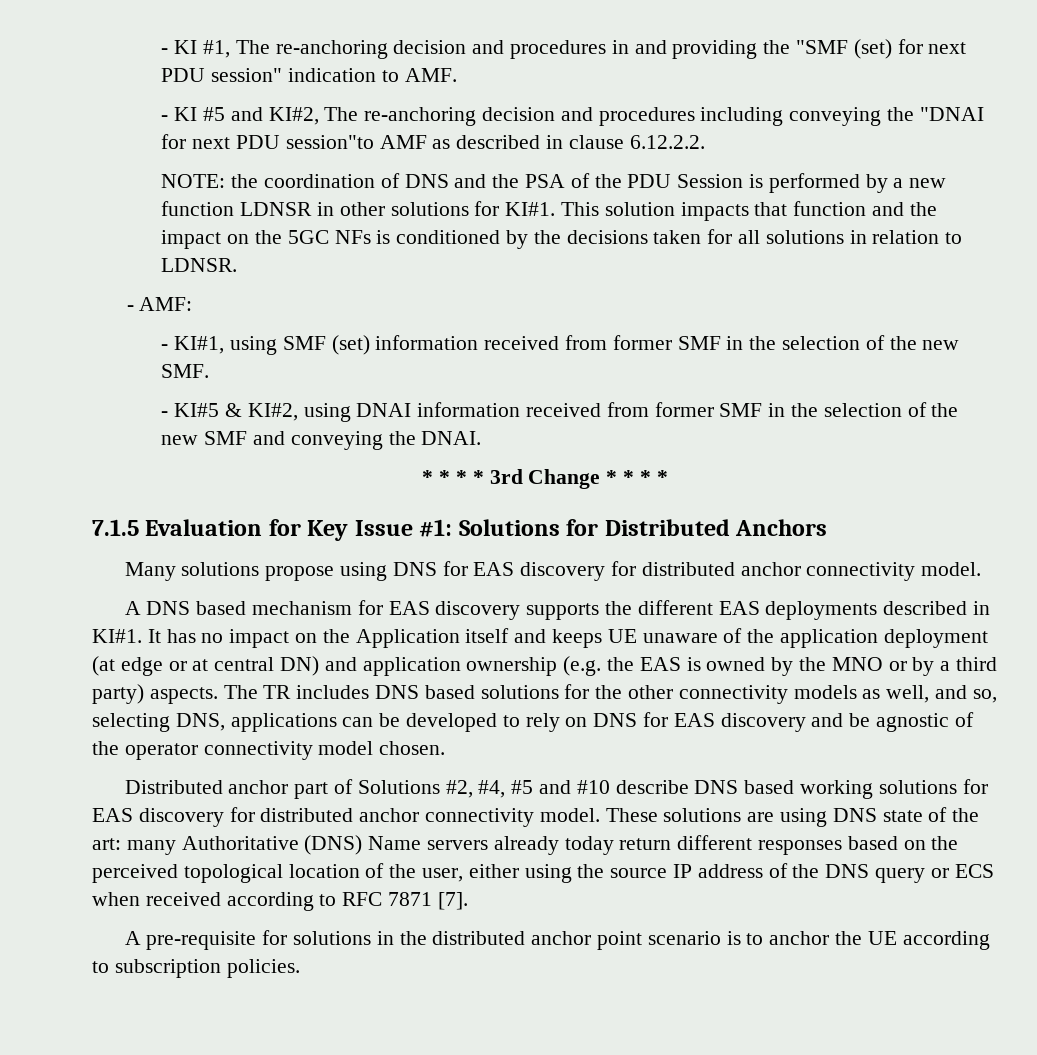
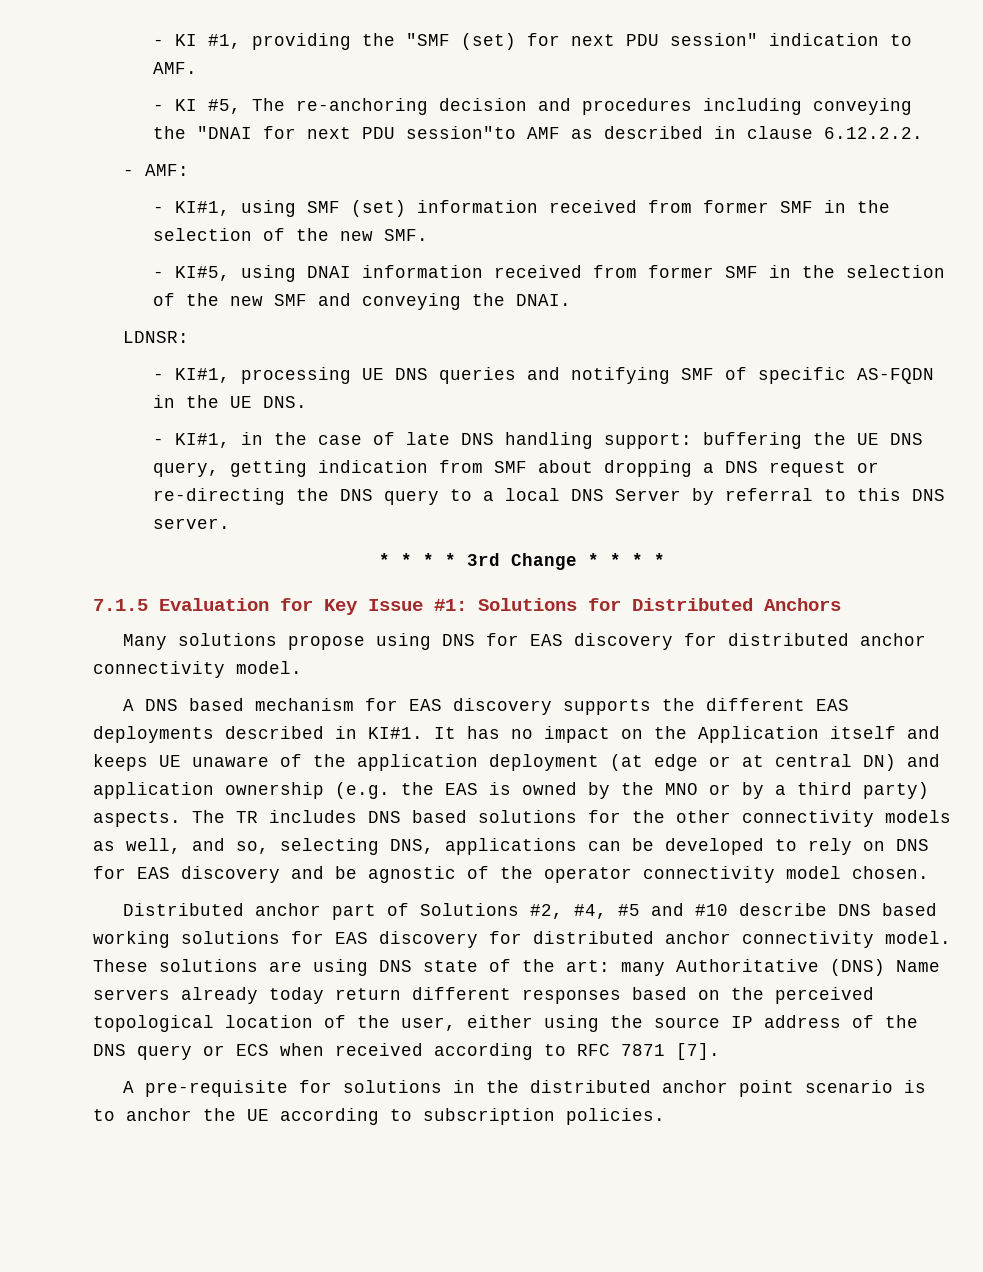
- - KI #1, The re-anchoring decision and procedures in and providing the "SMF (set) for next PDU session" indication to AMF.
+ - KI #1, providing the "SMF (set) for next PDU session" indication to AMF.
- - KI #5 and KI#2, The re-anchoring decision and procedures including conveying the "DNAI for next PDU session"to AMF as described in clause 6.12.2.2.
+ - KI #5, The re-anchoring decision and procedures including conveying the "DNAI for next PDU session"to AMF as described in clause 6.12.2.2.
- NOTE: the coordination of DNS and the PSA of the PDU Session is performed by a new function LDNSR in other solutions for KI#1. This solution impacts that function and the impact on the 5GC NFs is conditioned by the decisions taken for all solutions in relation to LDNSR.
- - KI#5 & KI#2, using DNAI information received from former SMF in the selection of the new SMF and conveying the DNAI.
+ - KI#5, using DNAI information received from former SMF in the selection of the new SMF and conveying the DNAI.
+ LDNSR:
+ - KI#1, processing UE DNS queries and notifying SMF of specific AS-FQDN in the UE DNS.
+ - KI#1, in the case of late DNS handling support: buffering the UE DNS query, getting indication from SMF about dropping a DNS request or re-directing the DNS query to a local DNS Server by referral to this DNS server.

